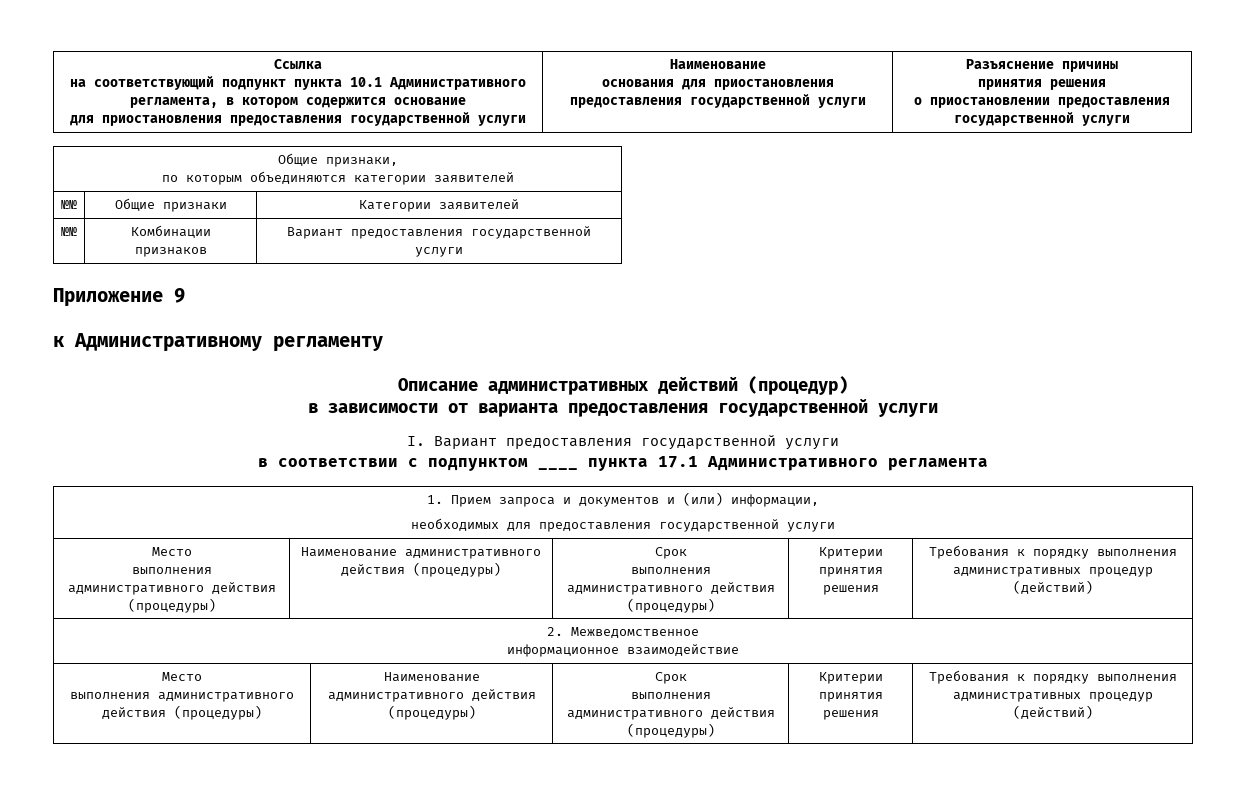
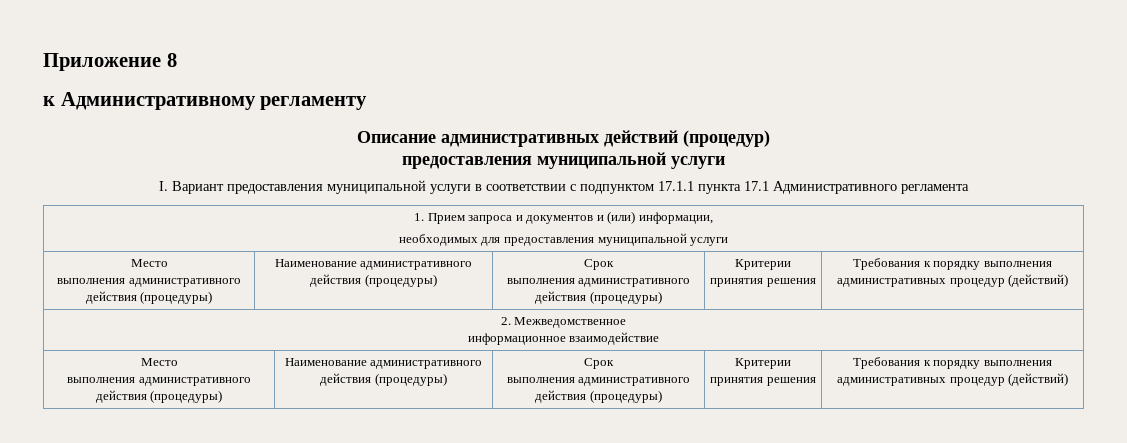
- Ссылка
- на соответствующий подпункт пункта 10.1 Административного регламента, в котором содержится основание
- для приостановления предоставления государственной услуги | Наименование
- основания для приостановления предоставления государственной услуги | Разъяснение причины
- принятия решения
- о приостановлении предоставления государственной услуги
- Общие признаки,
- по которым объединяются категории заявителей
- №№ | Общие признаки | Категории заявителей
- №№ | Комбинации признаков | Вариант предоставления государственной услуги
- Приложение 9
+ Приложение 8
  Описание административных действий (процедур)
- в зависимости от варианта предоставления государственной услуги
+ предоставления муниципальной услуги
- I. Вариант предоставления государственной услуги
- в соответствии с подпунктом ____ пункта 17.1 Административного регламента
+ I. Вариант предоставления муниципальной услуги в соответствии с подпунктом 17.1.1 пункта 17.1 Административного регламента
  1. Прием запроса и документов и (или) информации,
- необходимых для предоставления государственной услуги
+ необходимых для предоставления муниципальной услуги

